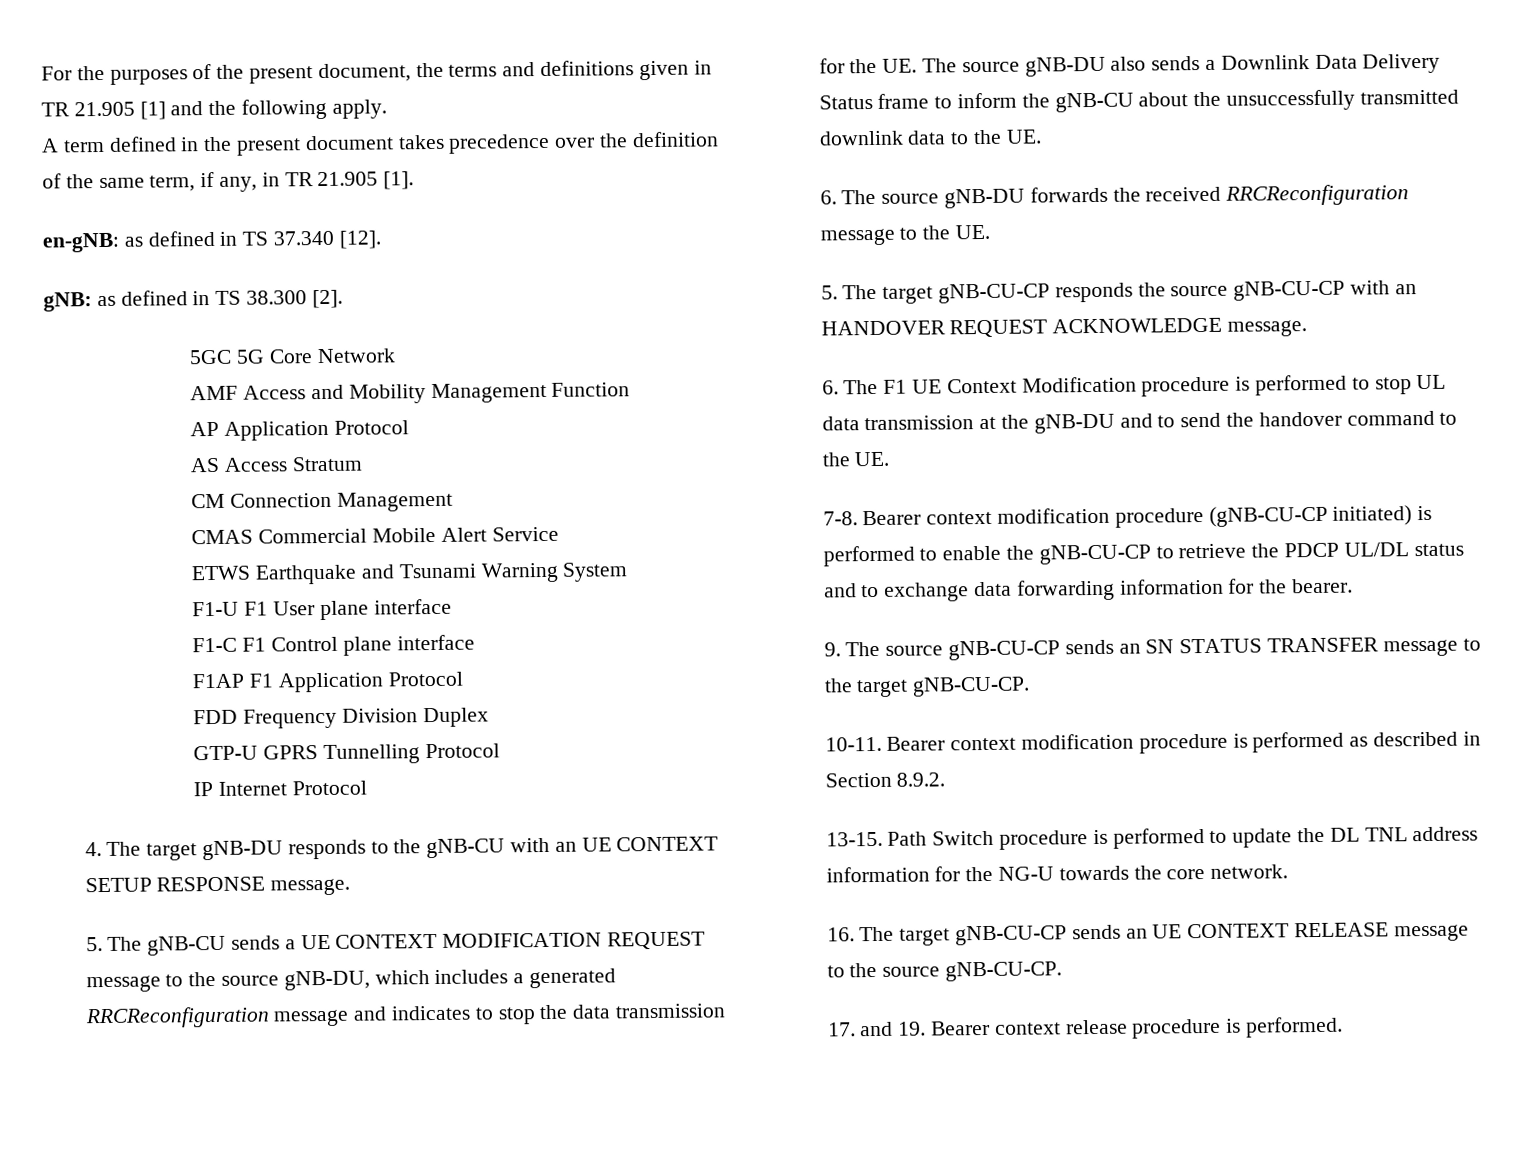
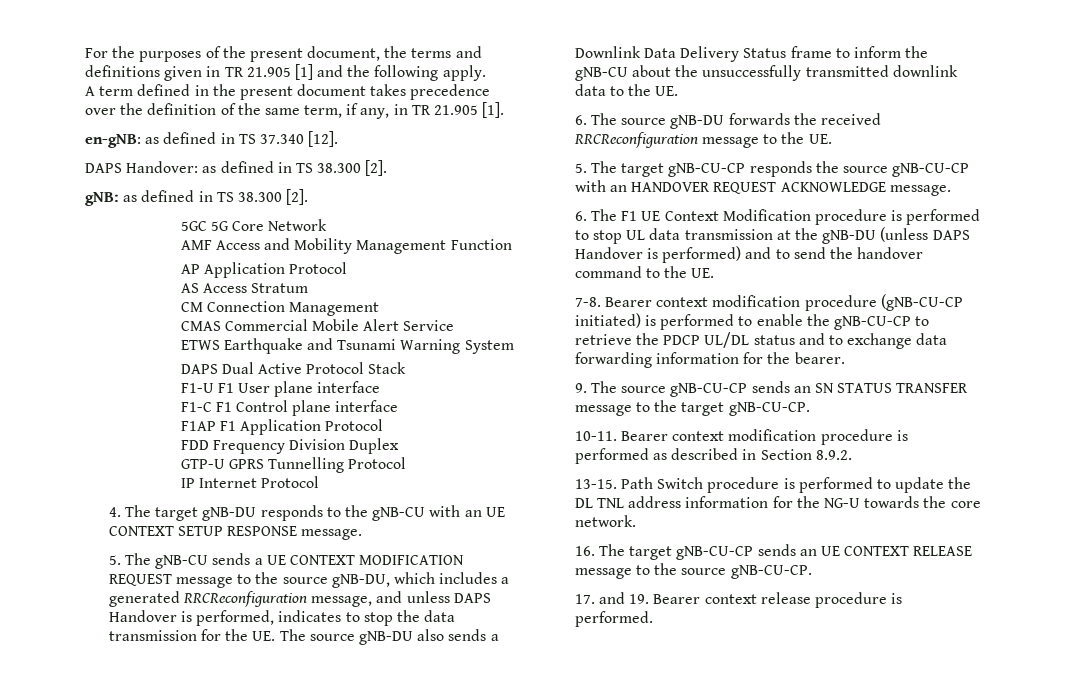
+ DAPS Handover: as defined in TS 38.300 [2].
+ DAPS Dual Active Protocol Stack
- 5. The gNB-CU sends a UE CONTEXT MODIFICATION REQUEST message to the source gNB-DU, which includes a generated RRCReconfiguration message and indicates to stop the data transmission for the UE. The source gNB-DU also sends a Downlink Data Delivery Status frame to inform the gNB-CU about the unsuccessfully transmitted downlink data to the UE.
+ 5. The gNB-CU sends a UE CONTEXT MODIFICATION REQUEST message to the source gNB-DU, which includes a generated RRCReconfiguration message, and unless DAPS Handover is performed, indicates to stop the data transmission for the UE. The source gNB-DU also sends a Downlink Data Delivery Status frame to inform the gNB-CU about the unsuccessfully transmitted downlink data to the UE.
- 6. The F1 UE Context Modification procedure is performed to stop UL data transmission at the gNB-DU and to send the handover command to the UE.
+ 6. The F1 UE Context Modification procedure is performed to stop UL data transmission at the gNB-DU (unless DAPS Handover is performed) and to send the handover command to the UE.

